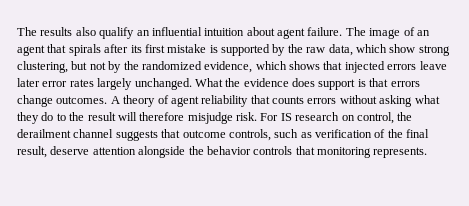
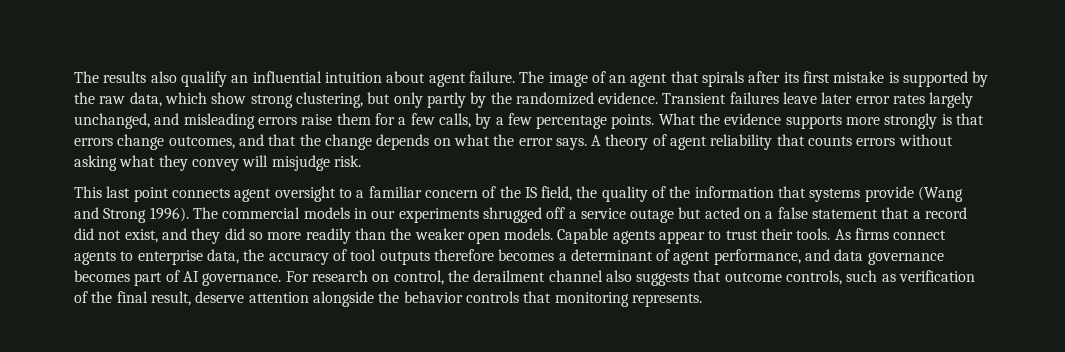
- The image of an agent that spirals after its first mistake is supported by the raw data, which show strong clustering, but not by the randomized evidence, which shows that injected errors leave later error rates largely unchanged. What the evidence does support is that errors change outcomes.
+ The image of an agent that spirals after its first mistake is supported by the raw data, which show strong clustering, but only partly by the randomized evidence. Transient failures leave later error rates largely unchanged, and misleading errors raise them for a few calls, by a few percentage points. What the evidence supports more strongly is that errors change outcomes, and that the change depends on what the error says.
- A theory of agent reliability that counts errors without asking what they do to the result will therefore misjudge risk. For IS research on control, the derailment channel suggests that outcome controls, such as verification of the final result, deserve attention alongside the behavior controls that monitoring represents.
+ A theory of agent reliability that counts errors without asking what they convey will misjudge risk.
+ This last point connects agent oversight to a familiar concern of the IS field, the quality of the information that systems provide (Wang and Strong 1996). The commercial models in our experiments shrugged off a service outage but acted on a false statement that a record did not exist, and they did so more readily than the weaker open models. Capable agents appear to trust their tools. As firms connect agents to enterprise data, the accuracy of tool outputs therefore becomes a determinant of agent performance, and data governance becomes part of AI governance. For research on control, the derailment channel also suggests that outcome controls, such as verification of the final result, deserve attention alongside the behavior controls that monitoring represents.

